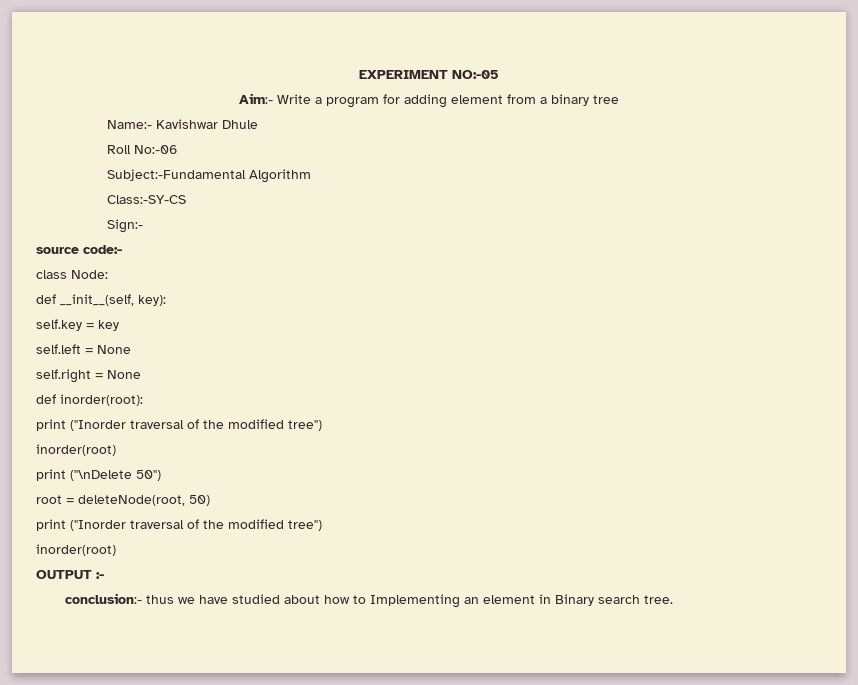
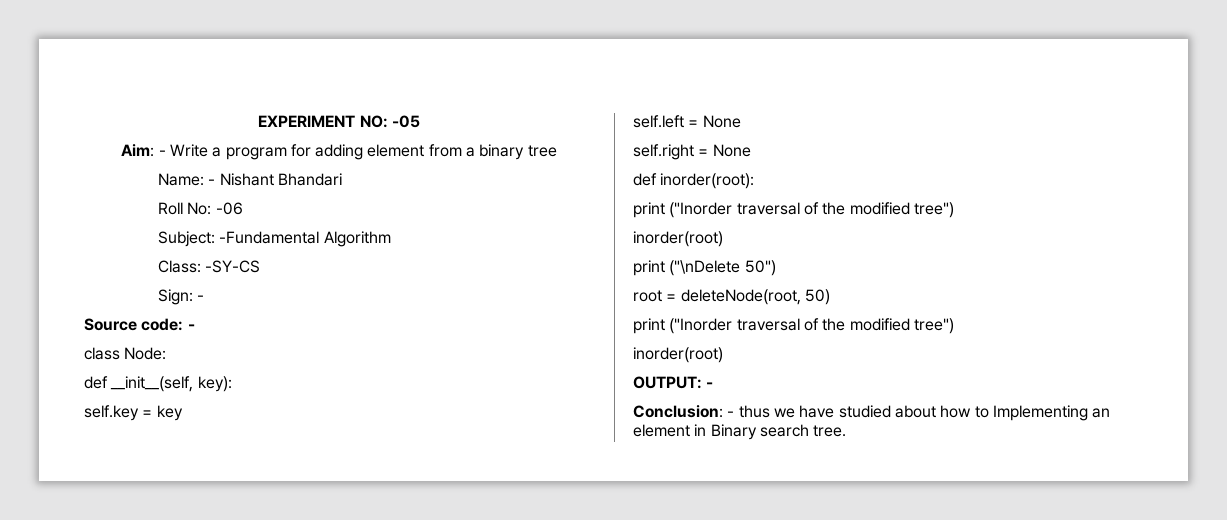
- EXPERIMENT NO:-05
- Aim:- Write a program for adding element from a binary tree
+ EXPERIMENT NO: -05
+ Aim: - Write a program for adding element from a binary tree
- Name:- Kavishwar Dhule
- Roll No:-06
- Subject:-Fundamental Algorithm
- Class:-SY-CS
- Sign:-
- source code:-
+ Name: - Nishant Bhandari
+ Roll No: -06
+ Subject: -Fundamental Algorithm
+ Class: -SY-CS
+ Sign: -
+ Source code: -
- OUTPUT :-
- conclusion:- thus we have studied about how to Implementing an element in Binary search tree.
+ OUTPUT: -
+ Conclusion: - thus we have studied about how to Implementing an element in Binary search tree.

